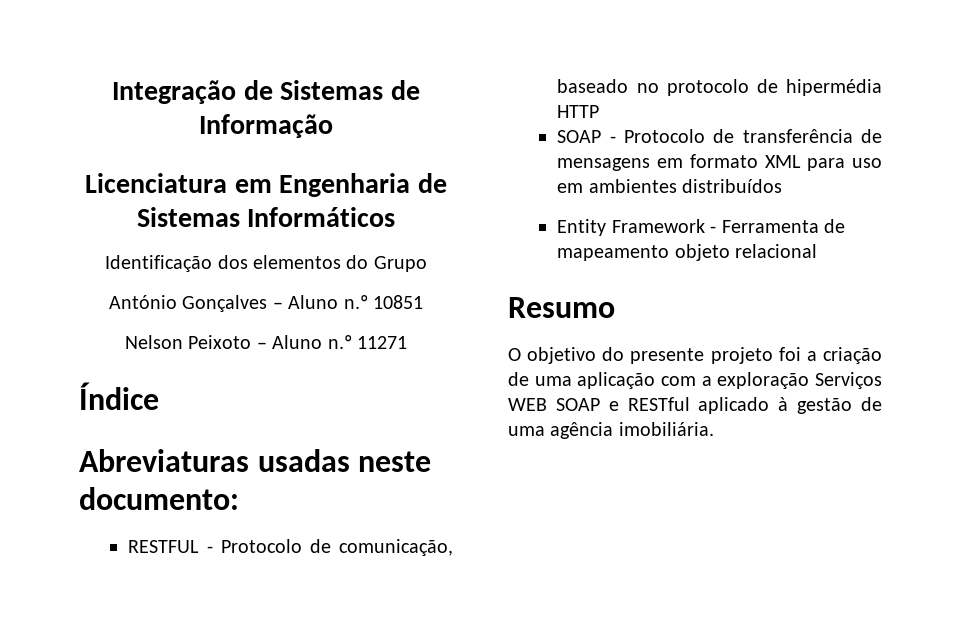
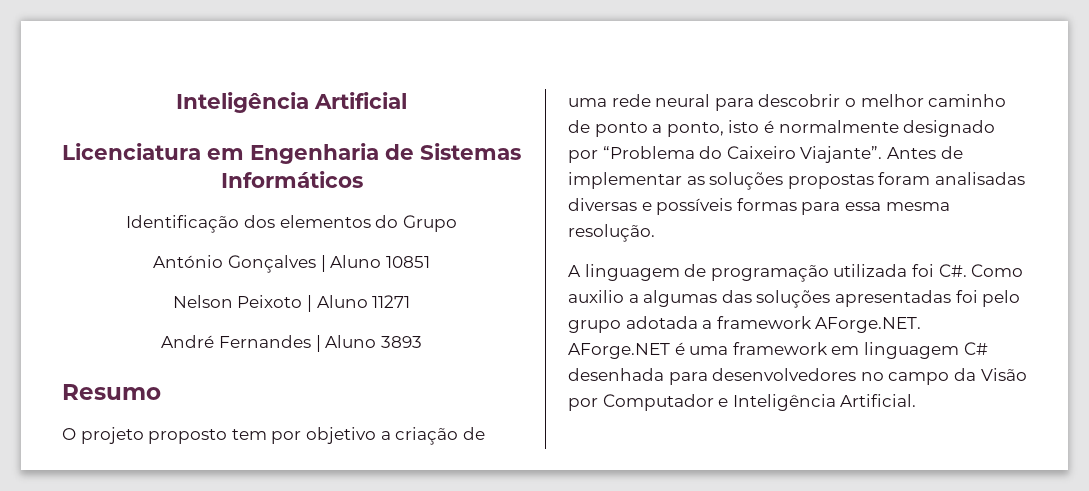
- Integração de Sistemas de Informação
+ Inteligência Artificial
- António Gonçalves – Aluno n.º 10851
+ António Gonçalves | Aluno 10851
- Nelson Peixoto – Aluno n.º 11271
- Índice
- Abreviaturas usadas neste documento:
- RESTFUL - Protocolo de comunicação, baseado no protocolo de hipermédia HTTP
- SOAP - Protocolo de transferência de mensagens em formato XML para uso em ambientes distribuídos
- Entity Framework - Ferramenta de mapeamento objeto relacional
+ Nelson Peixoto | Aluno 11271
+ André Fernandes | Aluno 3893
  Resumo
- O objetivo do presente projeto foi a criação de uma aplicação com a exploração Serviços WEB SOAP e RESTful aplicado à gestão de uma agência imobiliária.
+ O projeto proposto tem por objetivo a criação de uma rede neural para descobrir o melhor caminho de ponto a ponto, isto é normalmente designado por “Problema do Caixeiro Viajante”. Antes de implementar as soluções propostas foram analisadas diversas e possíveis formas para essa mesma resolução.
+ A linguagem de programação utilizada foi C#. Como auxilio a algumas das soluções apresentadas foi pelo grupo adotada a framework AForge.NET. AForge.NET é uma framework em linguagem C# desenhada para desenvolvedores no campo da Visão por Computador e Inteligência Artificial.

